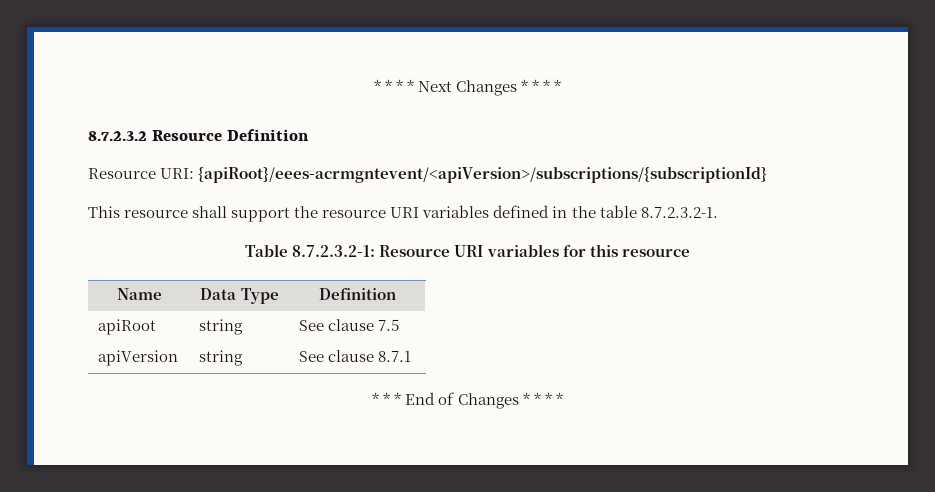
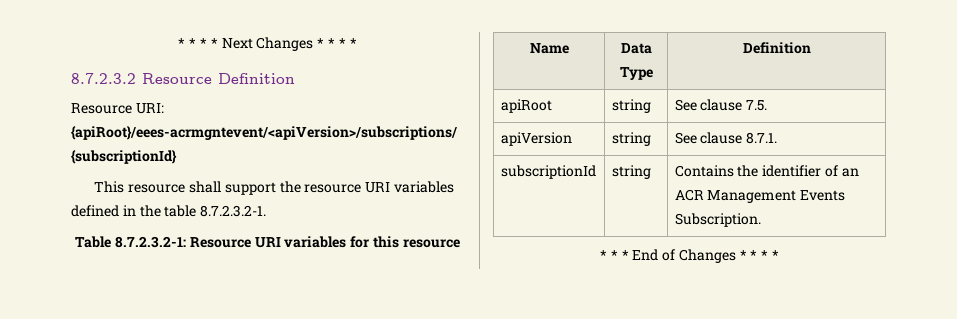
- apiRoot | string | See clause 7.5
+ apiRoot | string | See clause 7.5.
- apiVersion | string | See clause 8.7.1
+ apiVersion | string | See clause 8.7.1.
+ subscriptionId | string | Contains the identifier of an ACR Management Events Subscription.

